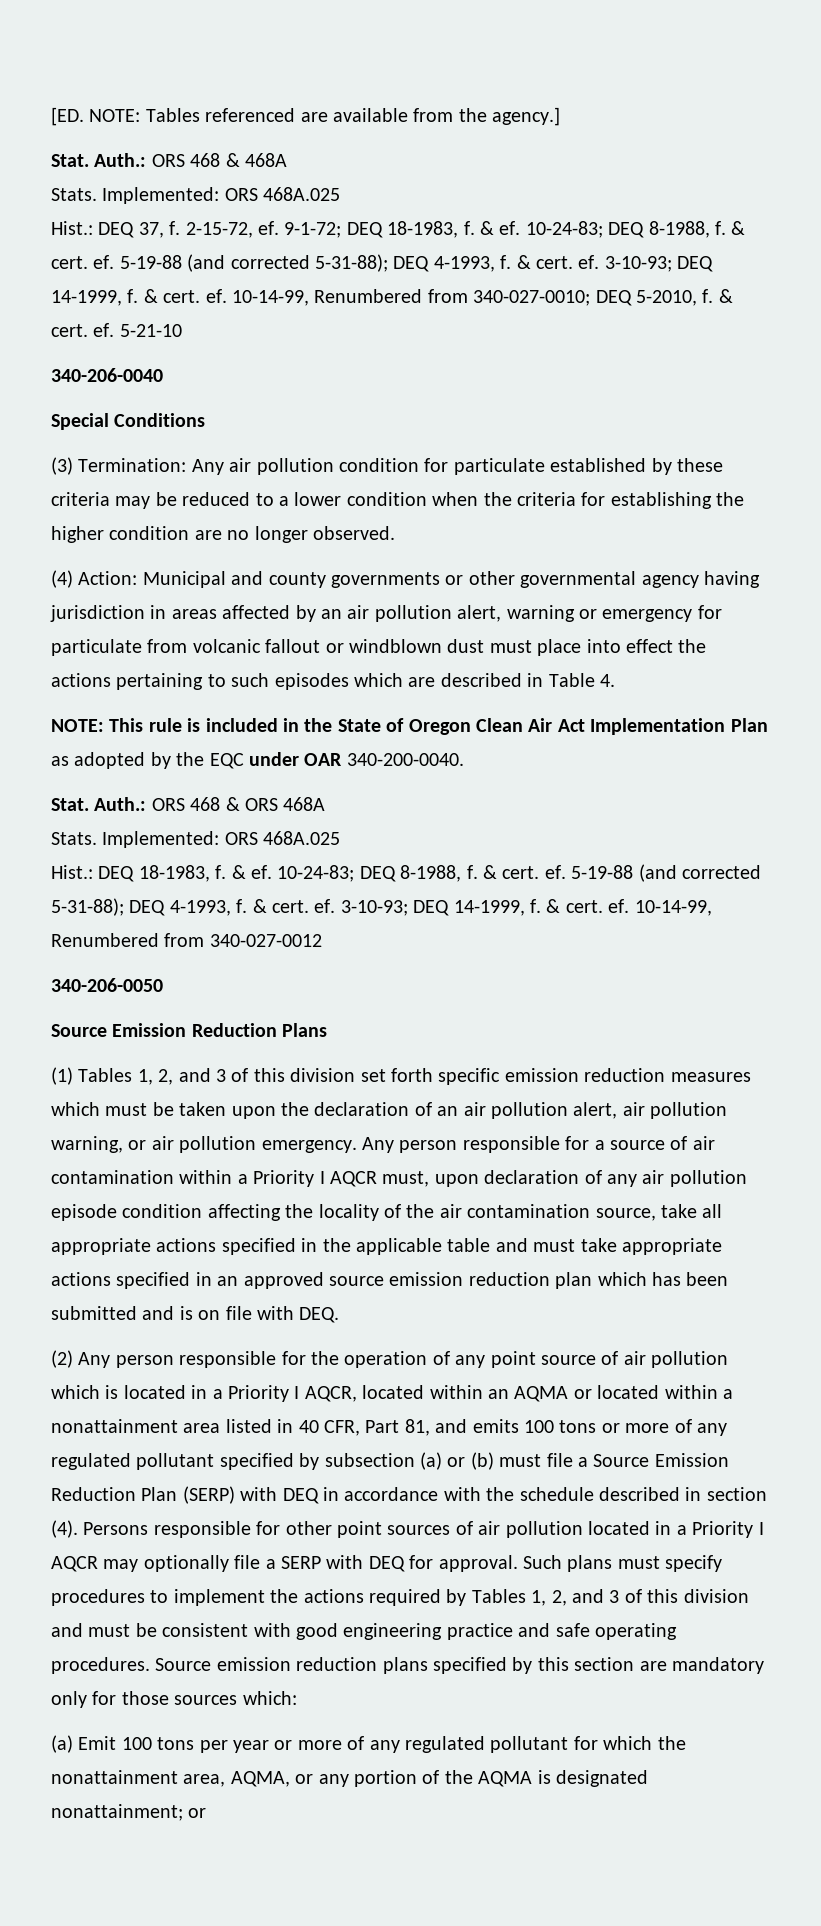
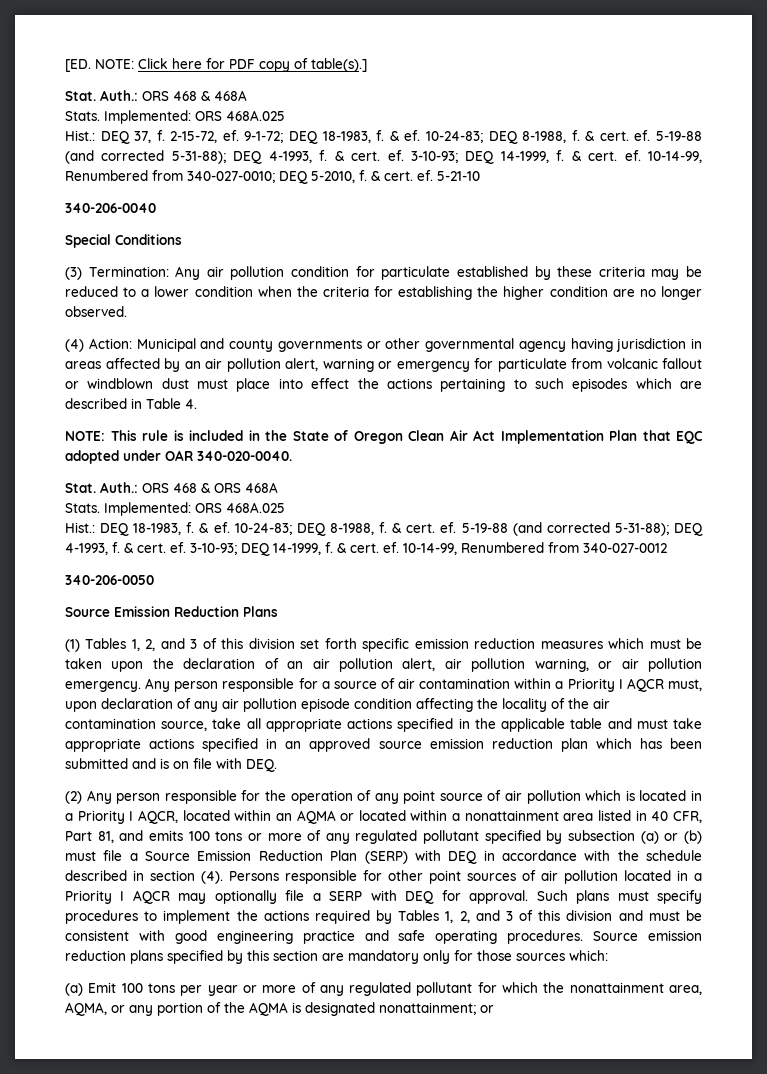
- [ED. NOTE: Tables referenced are available from the agency.]
+ [ED. NOTE: Click here for PDF copy of table(s).]
- NOTE: This rule is included in the State of Oregon Clean Air Act Implementation Plan as adopted by the EQC under OAR 340-200-0040.
+ NOTE: This rule is included in the State of Oregon Clean Air Act Implementation Plan that EQC adopted under OAR 340-020-0040.

